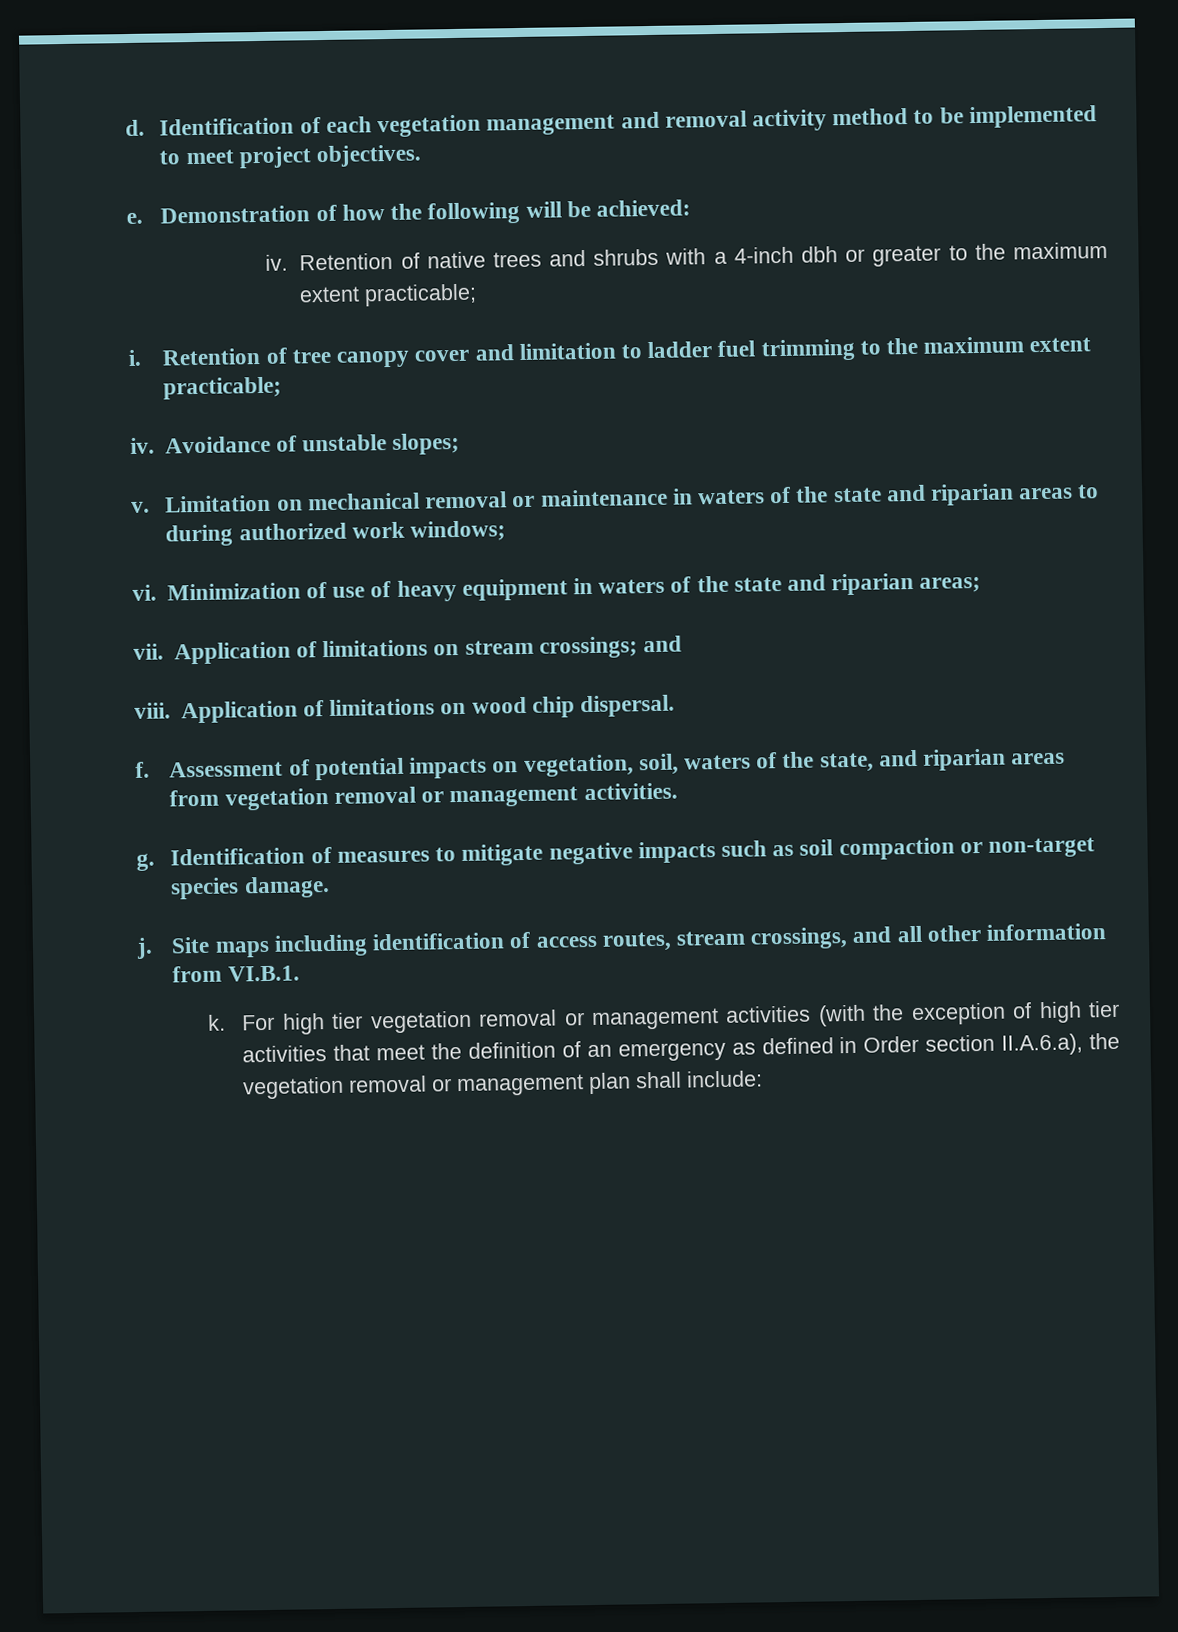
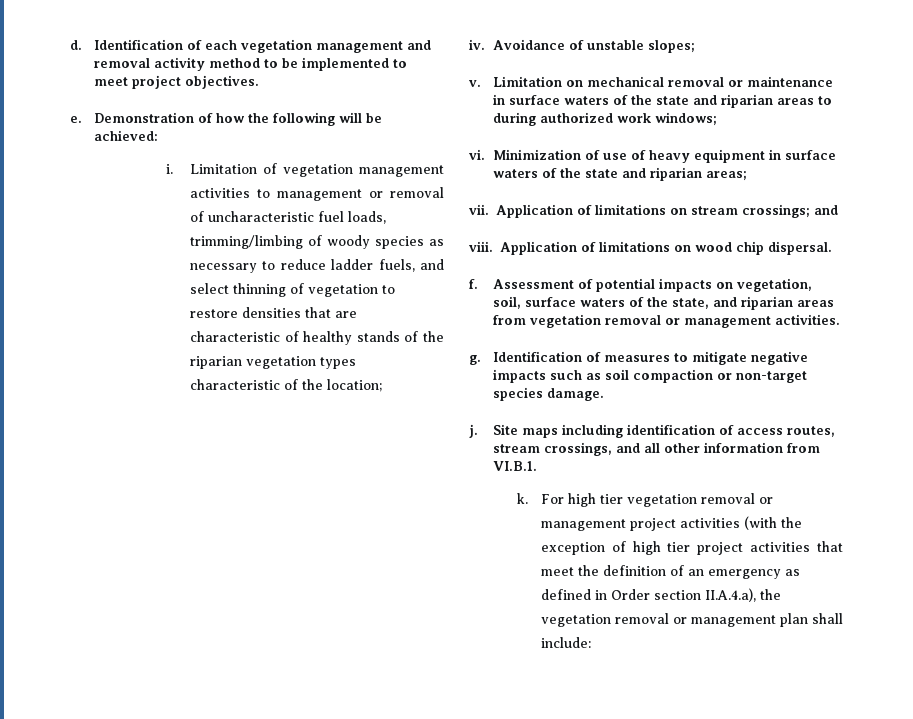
- iv. Retention of native trees and shrubs with a 4-inch dbh or greater to the maximum extent practicable;
- i. Retention of tree canopy cover and limitation to ladder fuel trimming to the maximum extent practicable;
+ i. Limitation of vegetation management activities to management or removal of uncharacteristic fuel loads, trimming/limbing of woody species as necessary to reduce ladder fuels, and select thinning of vegetation to restore densities that are characteristic of healthy stands of the riparian vegetation types characteristic of the location;
- Limitation on mechanical removal or maintenance in waters of the state and riparian areas to during authorized work windows;
+ Limitation on mechanical removal or maintenance in surface waters of the state and riparian areas to during authorized work windows;
- Minimization of use of heavy equipment in waters of the state and riparian areas;
+ Minimization of use of heavy equipment in surface waters of the state and riparian areas;
- Assessment of potential impacts on vegetation, soil, waters of the state, and riparian areas from vegetation removal or management activities.
+ Assessment of potential impacts on vegetation, soil, surface waters of the state, and riparian areas from vegetation removal or management activities.
- For high tier vegetation removal or management activities (with the exception of high tier activities that meet the definition of an emergency as defined in Order section II.A.6.a), the vegetation removal or management plan shall include:
+ For high tier vegetation removal or management project activities (with the exception of high tier project activities that meet the definition of an emergency as defined in Order section II.A.4.a), the vegetation removal or management plan shall include:

